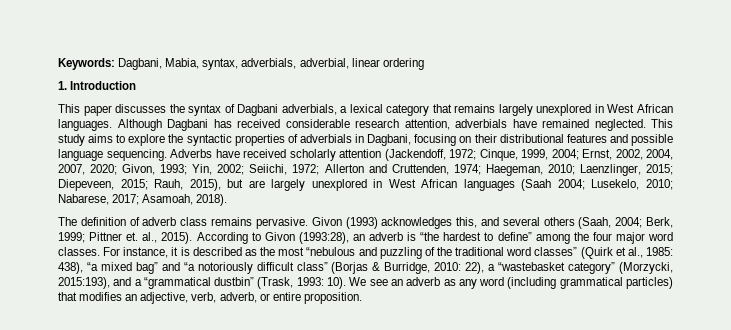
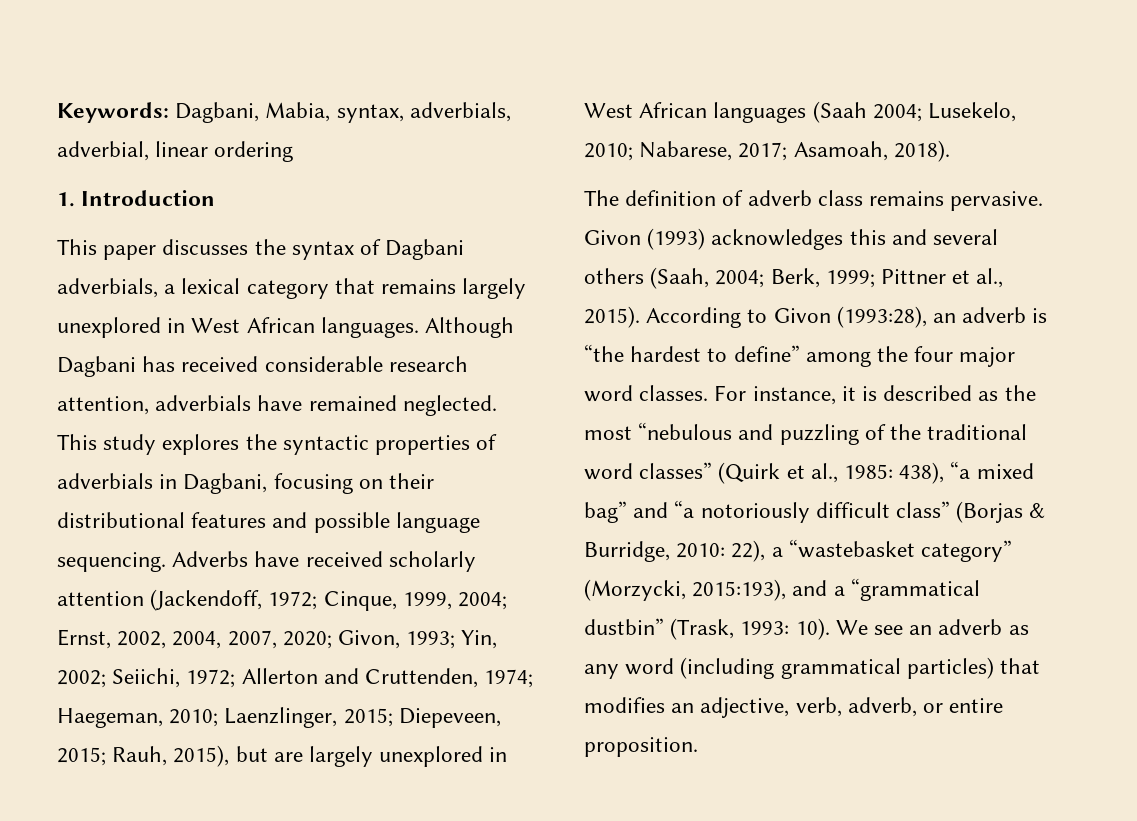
- This study aims to explore the syntactic properties of adverbials in Dagbani, focusing on their distributional features and possible language sequencing.
+ This study explores the syntactic properties of adverbials in Dagbani, focusing on their distributional features and possible language sequencing.
- Givon (1993) acknowledges this, and several others (Saah, 2004; Berk, 1999; Pittner et. al., 2015).
+ Givon (1993) acknowledges this and several others (Saah, 2004; Berk, 1999; Pittner et al., 2015).

